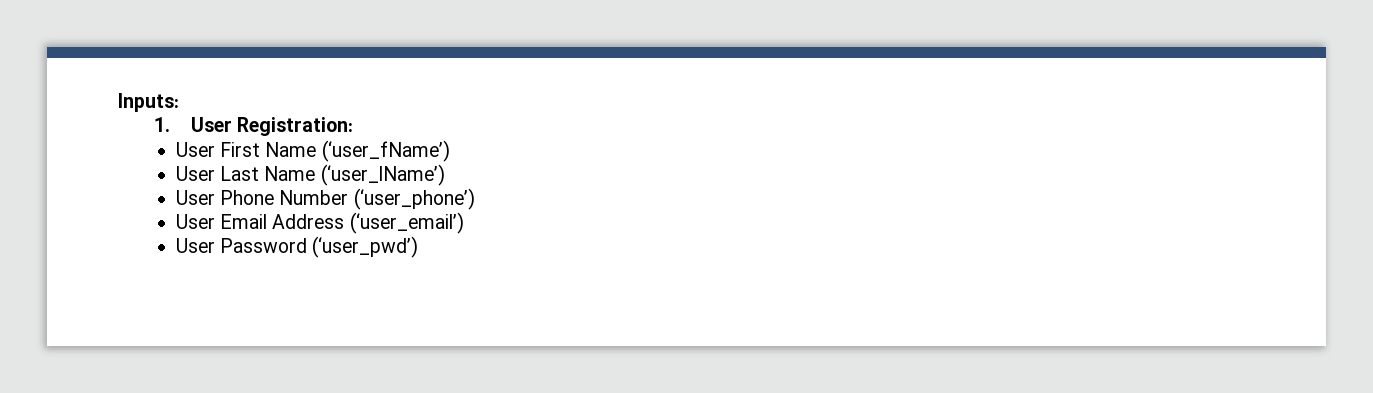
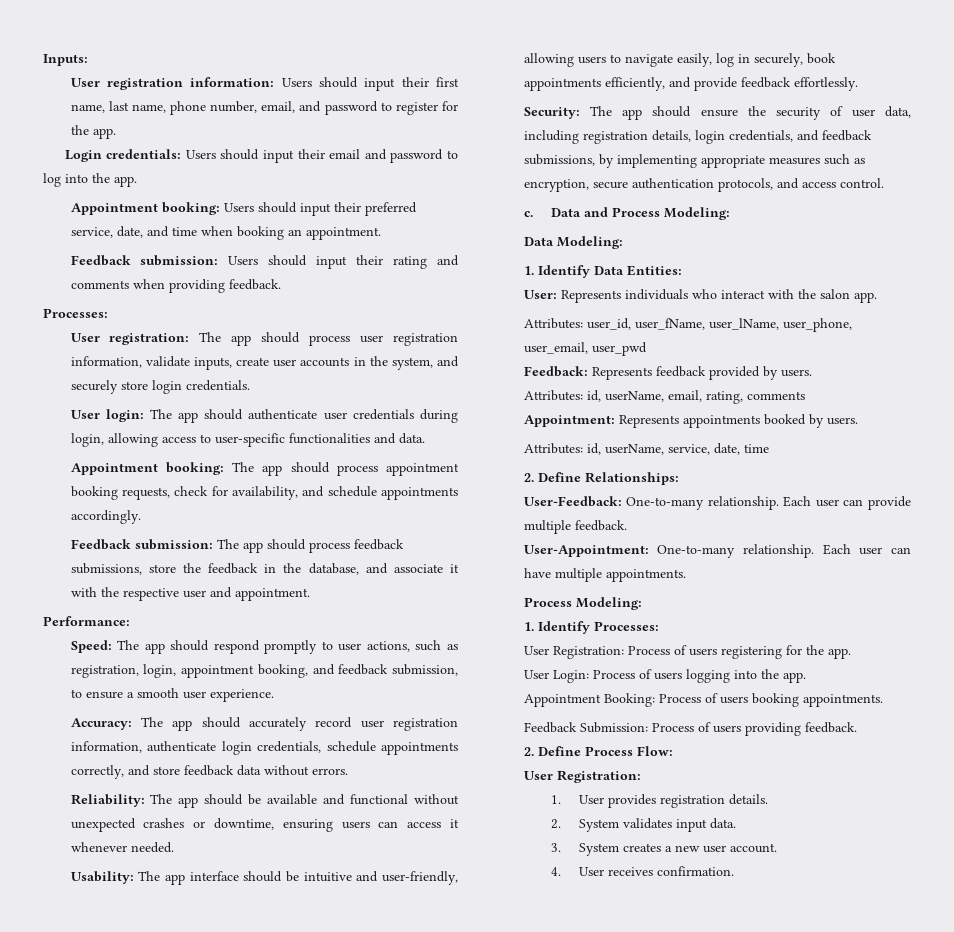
- 1. User Registration:
- User First Name (‘user_fName’)
- User Last Name (‘user_lName’)
- User Phone Number (‘user_phone’)
- User Email Address (‘user_email’)
- User Password (‘user_pwd’)
+ User registration information: Users should input their first name, last name, phone number, email, and password to register for the app.
+ Login credentials: Users should input their email and password to log into the app.
+ Appointment booking: Users should input their preferred service, date, and time when booking an appointment.
+ Feedback submission: Users should input their rating and comments when providing feedback.
+ Processes:
+ User registration: The app should process user registration information, validate inputs, create user accounts in the system, and securely store login credentials.
+ User login: The app should authenticate user credentials during login, allowing access to user-specific functionalities and data.
+ Appointment booking: The app should process appointment booking requests, check for availability, and schedule appointments accordingly.
+ Feedback submission: The app should process feedback submissions, store the feedback in the database, and associate it with the respective user and appointment.
+ Performance:
+ Speed: The app should respond promptly to user actions, such as registration, login, appointment booking, and feedback submission, to ensure a smooth user experience.
+ Accuracy: The app should accurately record user registration information, authenticate login credentials, schedule appointments correctly, and store feedback data without errors.
+ Reliability: The app should be available and functional without unexpected crashes or downtime, ensuring users can access it whenever needed.
+ Usability: The app interface should be intuitive and user-friendly, allowing users to navigate easily, log in securely, book appointments efficiently, and provide feedback effortlessly.
+ Security: The app should ensure the security of user data, including registration details, login credentials, and feedback submissions, by implementing appropriate measures such as encryption, secure authentication protocols, and access control.
+ c. Data and Process Modeling:
+ Data Modeling:
+ 1. Identify Data Entities:
+ User: Represents individuals who interact with the salon app.
+ Attributes: user_id, user_fName, user_lName, user_phone, user_email, user_pwd
+ Feedback: Represents feedback provided by users.
+ Attributes: id, userName, email, rating, comments
+ Appointment: Represents appointments booked by users.
+ Attributes: id, userName, service, date, time
+ 2. Define Relationships:
+ User-Feedback: One-to-many relationship. Each user can provide multiple feedback.
+ User-Appointment: One-to-many relationship. Each user can have multiple appointments.
+ Process Modeling:
+ 1. Identify Processes:
+ User Registration: Process of users registering for the app.
+ User Login: Process of users logging into the app.
+ Appointment Booking: Process of users booking appointments.
+ Feedback Submission: Process of users providing feedback.
+ 2. Define Process Flow:
+ User Registration:
+ 1. User provides registration details.
+ 2. System validates input data.
+ 3. System creates a new user account.
+ 4. User receives confirmation.

